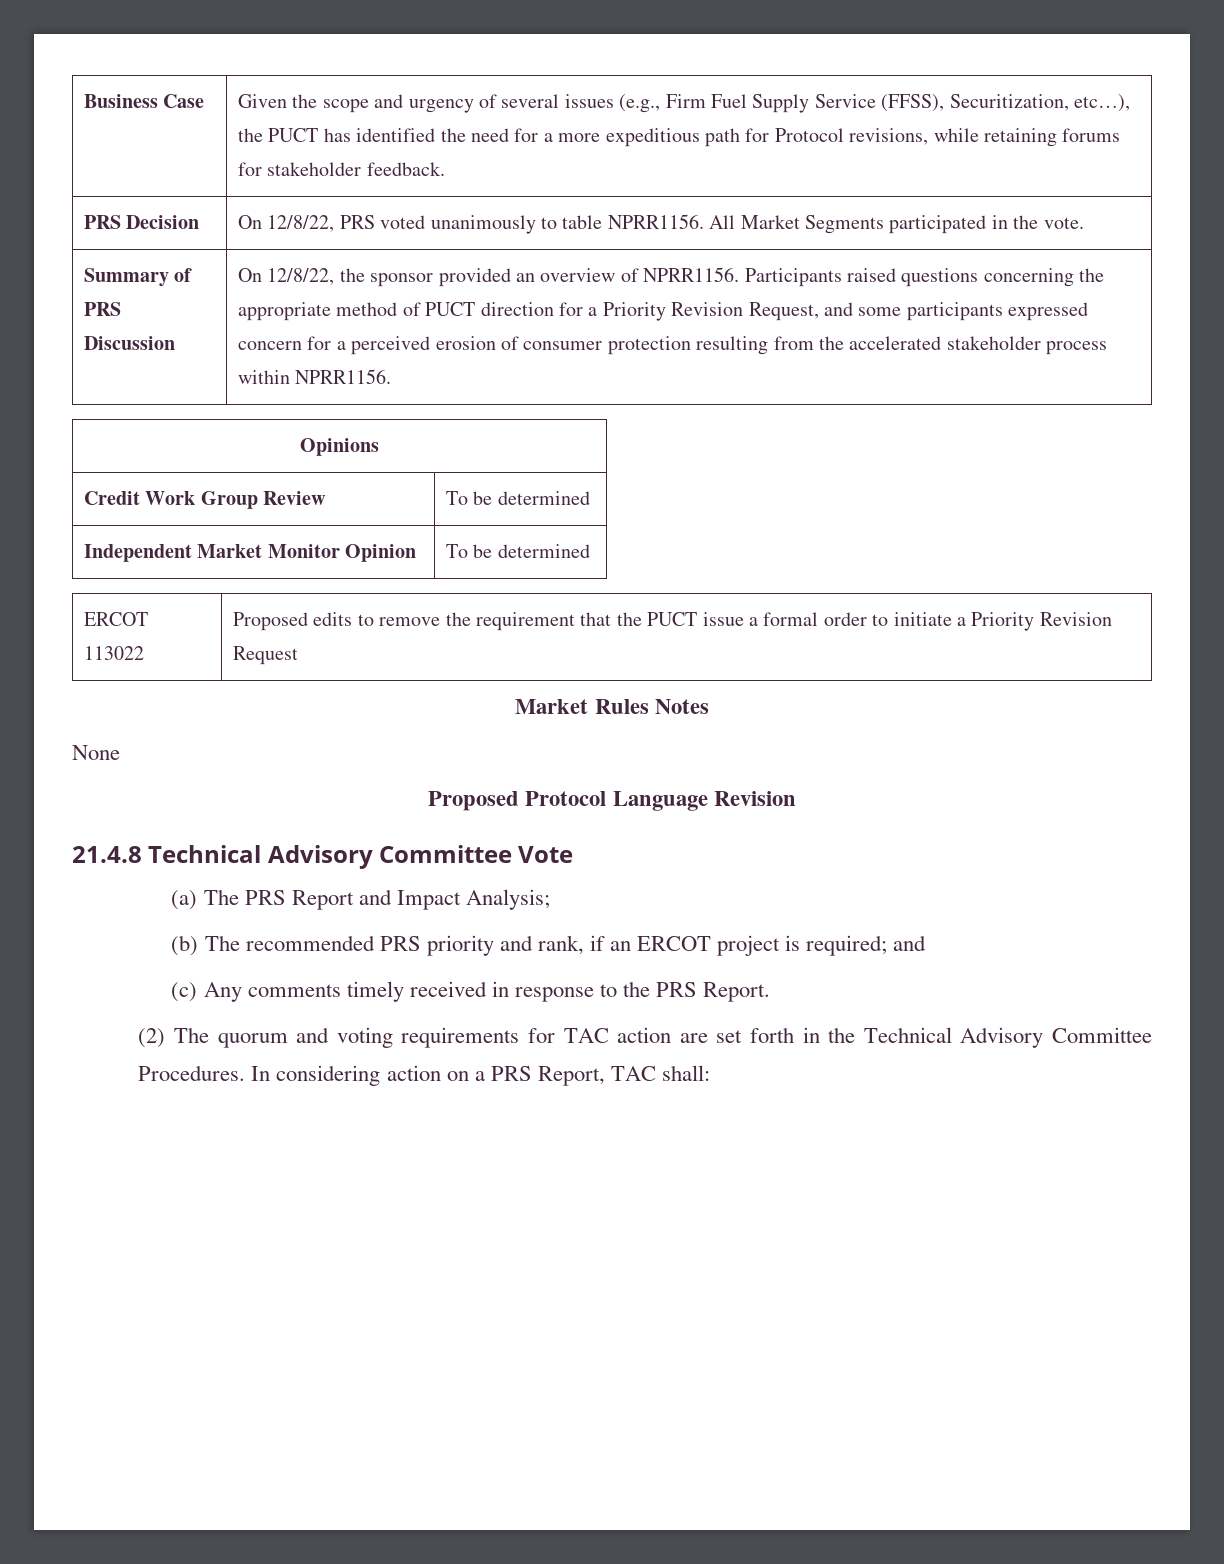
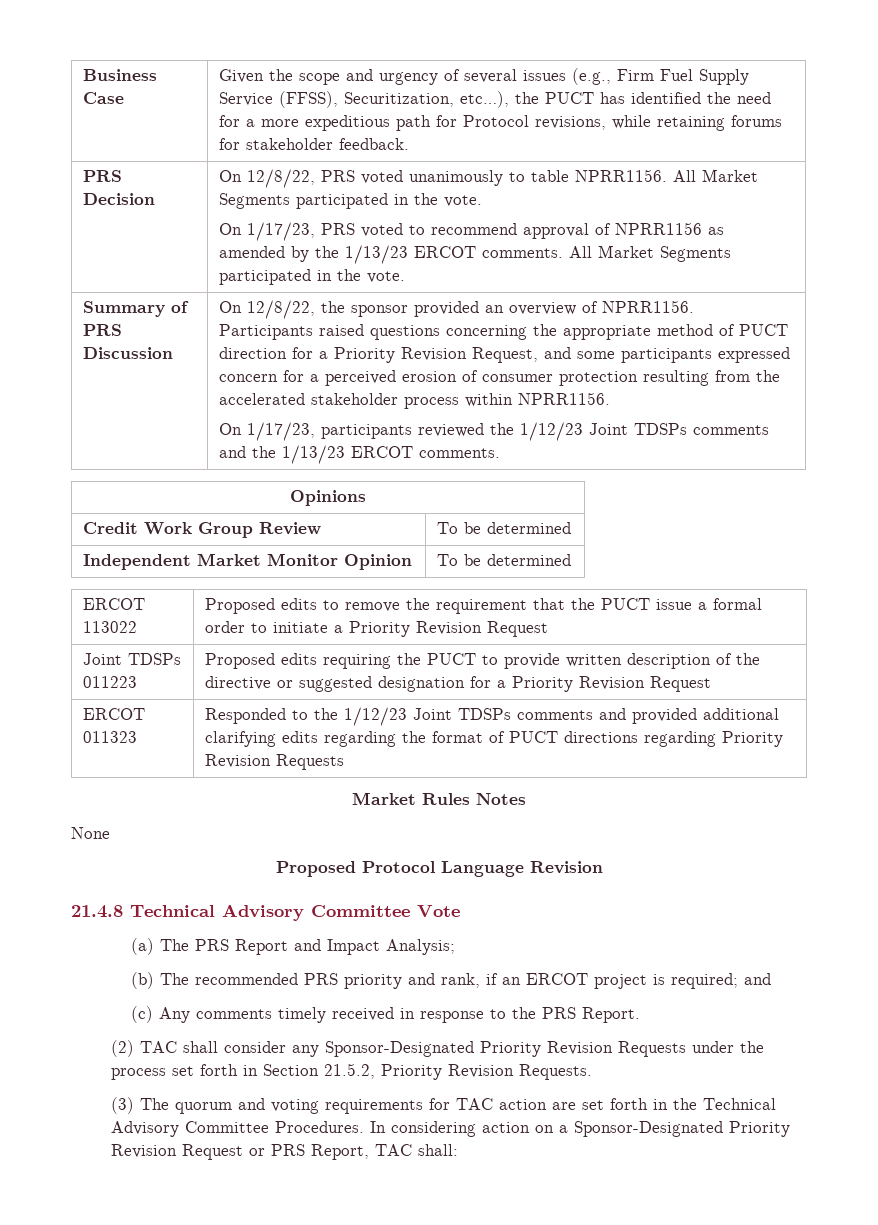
  PRS Decision | On 12/8/22, PRS voted unanimously to table NPRR1156. All Market Segments participated in the vote.
+ On 1/17/23, PRS voted to recommend approval of NPRR1156 as amended by the 1/13/23 ERCOT comments. All Market Segments participated in the vote.
+ On 1/17/23, participants reviewed the 1/12/23 Joint TDSPs comments and the 1/13/23 ERCOT comments.
+ Joint TDSPs 011223 | Proposed edits requiring the PUCT to provide written description of the directive or suggested designation for a Priority Revision Request
+ ERCOT 011323 | Responded to the 1/12/23 Joint TDSPs comments and provided additional clarifying edits regarding the format of PUCT directions regarding Priority Revision Requests
- (2) The quorum and voting requirements for TAC action are set forth in the Technical Advisory Committee Procedures.
+ (2) TAC shall consider any Sponsor-Designated Priority Revision Requests under the process set forth in Section 21.5.2, Priority Revision Requests.
+ (3) The quorum and voting requirements for TAC action are set forth in the Technical Advisory Committee Procedures.
- In considering action on a PRS Report, TAC shall:
+ In considering action on a Sponsor-Designated Priority Revision Request or PRS Report, TAC shall:

